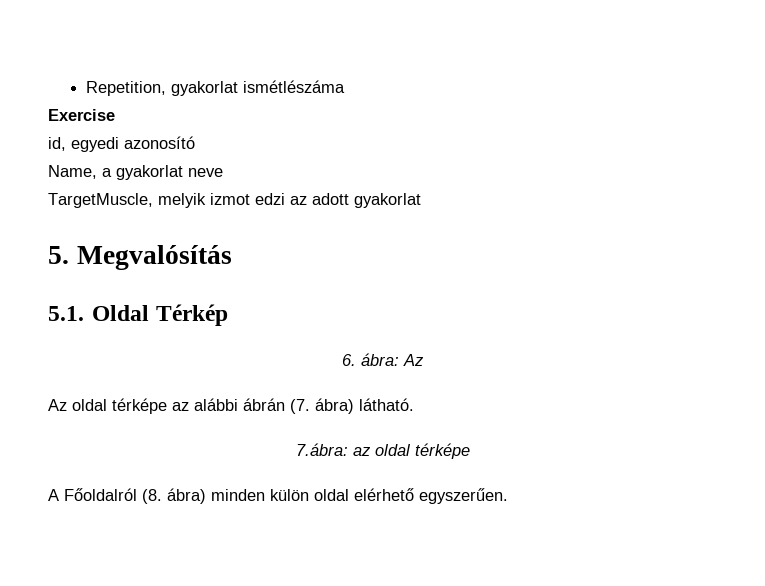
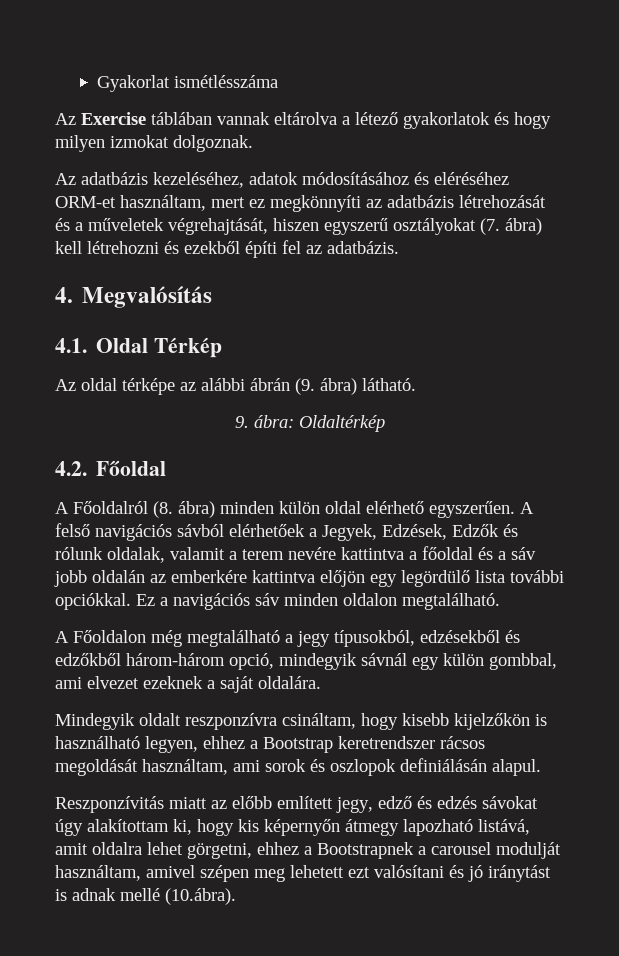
- Repetition, gyakorlat ismétlészáma
- Exercise
- id, egyedi azonosító
- Name, a gyakorlat neve
- TargetMuscle, melyik izmot edzi az adott gyakorlat
- 5. Megvalósítás
+ Gyakorlat ismétlésszáma
+ Az Exercise táblában vannak eltárolva a létező gyakorlatok és hogy milyen izmokat dolgoznak.
+ Az adatbázis kezeléséhez, adatok módosításához és eléréséhez ORM-et használtam, mert ez megkönnyíti az adatbázis létrehozását és a műveletek végrehajtását, hiszen egyszerű osztályokat (7. ábra) kell létrehozni és ezekből építi fel az adatbázis.
+ 4. Megvalósítás
- 5.1. Oldal Térkép
+ 4.1. Oldal Térkép
- 6. ábra: Az
- Az oldal térképe az alábbi ábrán (7. ábra) látható.
+ Az oldal térképe az alábbi ábrán (9. ábra) látható.
- 7.ábra: az oldal térképe
+ 9. ábra: Oldaltérkép
+ 4.2. Főoldal
+ A felső navigációs sávból elérhetőek a Jegyek, Edzések, Edzők és rólunk oldalak, valamit a terem nevére kattintva a főoldal és a sáv jobb oldalán az emberkére kattintva előjön egy legördülő lista további opciókkal. Ez a navigációs sáv minden oldalon megtalálható.
+ A Főoldalon még megtalálható a jegy típusokból, edzésekből és edzőkből három-három opció, mindegyik sávnál egy külön gombbal, ami elvezet ezeknek a saját oldalára.
+ Mindegyik oldalt reszponzívra csináltam, hogy kisebb kijelzőkön is használható legyen, ehhez a Bootstrap keretrendszer rácsos megoldását használtam, ami sorok és oszlopok definiálásán alapul.
+ Reszponzívitás miatt az előbb említett jegy, edző és edzés sávokat úgy alakítottam ki, hogy kis képernyőn átmegy lapozható listává, amit oldalra lehet görgetni, ehhez a Bootstrapnek a carousel modulját használtam, amivel szépen meg lehetett ezt valósítani és jó iránytást is adnak mellé (10.ábra).

